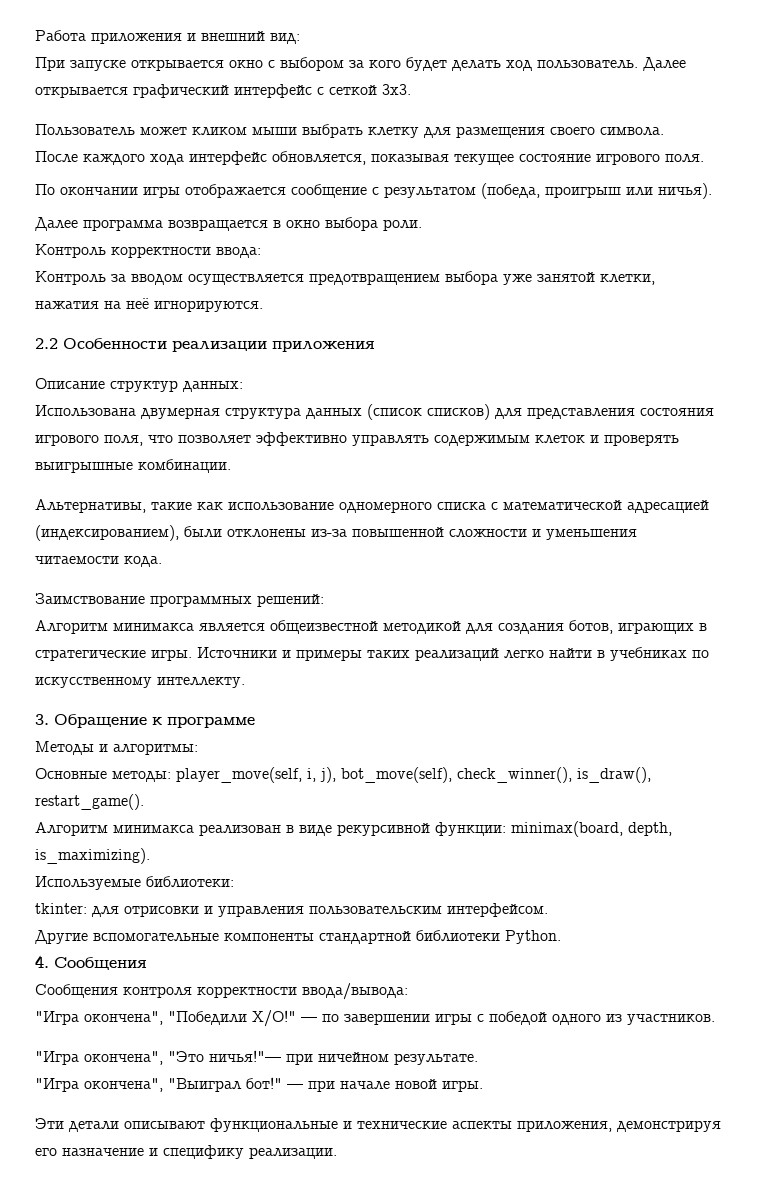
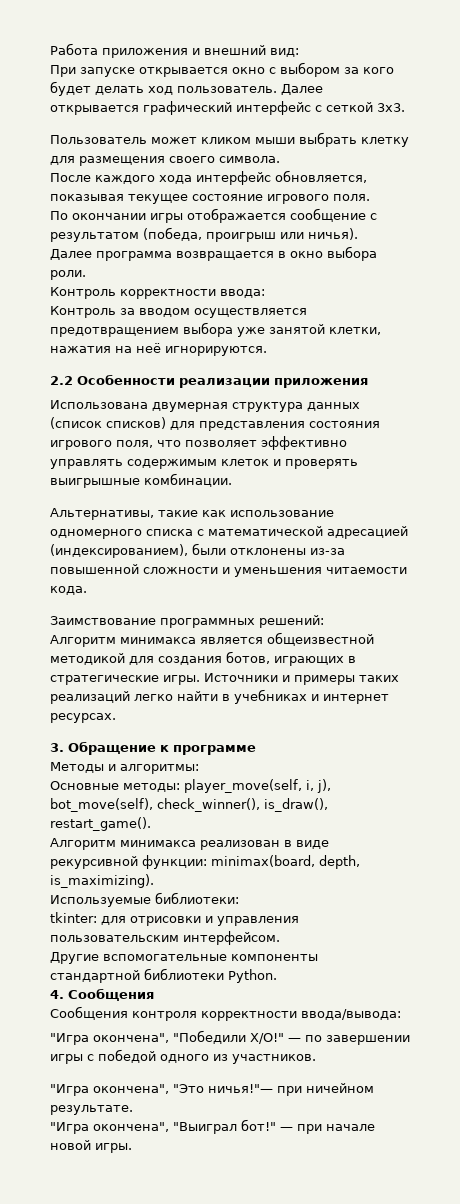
- Описание структур данных:
- Источники и примеры таких реализаций легко найти в учебниках по искусственному интеллекту.
+ Источники и примеры таких реализаций легко найти в учебниках и интернет ресурсах.
- Эти детали описывают функциональные и технические аспекты приложения, демонстрируя его назначение и специфику реализации.

